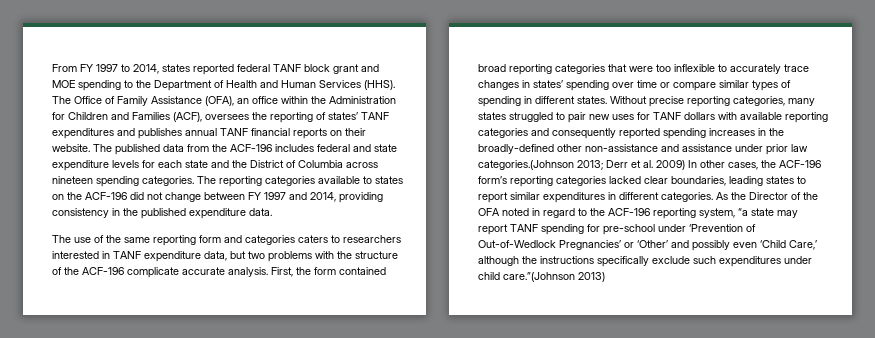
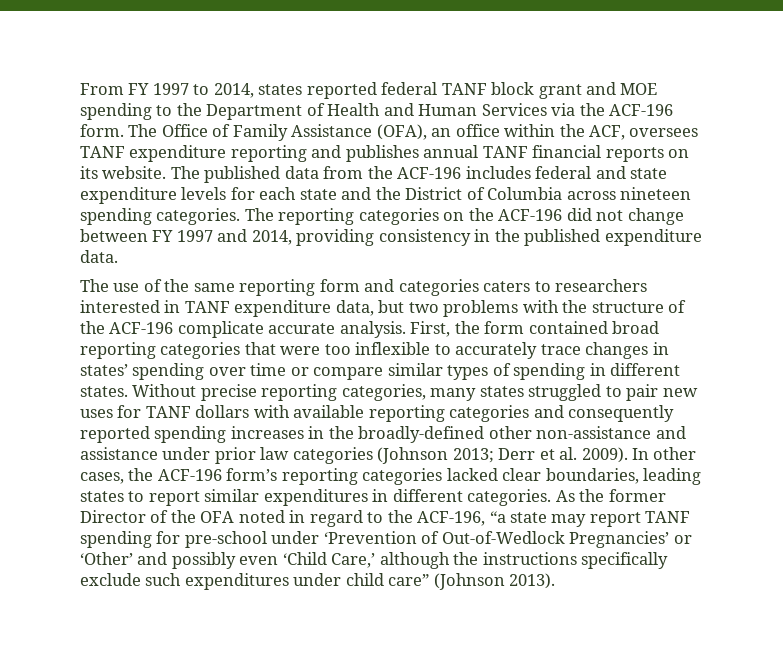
- From FY 1997 to 2014, states reported federal TANF block grant and MOE spending to the Department of Health and Human Services (HHS).
+ From FY 1997 to 2014, states reported federal TANF block grant and MOE spending to the Department of Health and Human Services via the ACF-196 form.
- The Office of Family Assistance (OFA), an office within the Administration for Children and Families (ACF), oversees the reporting of states’ TANF expenditures and publishes annual TANF financial reports on their website.
+ The Office of Family Assistance (OFA), an office within the ACF, oversees TANF expenditure reporting and publishes annual TANF financial reports on its website.
- The reporting categories available to states on the ACF-196 did not change between FY 1997 and 2014, providing consistency in the published expenditure data.
+ The reporting categories on the ACF-196 did not change between FY 1997 and 2014, providing consistency in the published expenditure data.
- Without precise reporting categories, many states struggled to pair new uses for TANF dollars with available reporting categories and consequently reported spending increases in the broadly-defined other non-assistance and assistance under prior law categories.(Johnson 2013; Derr et al. 2009) In other cases, the ACF-196 form’s reporting categories lacked clear boundaries, leading states to report similar expenditures in different categories.
+ Without precise reporting categories, many states struggled to pair new uses for TANF dollars with available reporting categories and consequently reported spending increases in the broadly-defined other non-assistance and assistance under prior law categories (Johnson 2013; Derr et al. 2009). In other cases, the ACF-196 form’s reporting categories lacked clear boundaries, leading states to report similar expenditures in different categories.
- As the Director of the OFA noted in regard to the ACF-196 reporting system, “a state may report TANF spending for pre-school under ‘Prevention of Out-of-Wedlock Pregnancies’ or ‘Other’ and possibly even ‘Child Care,’ although the instructions specifically exclude such expenditures under child care.”(Johnson 2013)
+ As the former Director of the OFA noted in regard to the ACF-196, “a state may report TANF spending for pre-school under ‘Prevention of Out-of-Wedlock Pregnancies’ or ‘Other’ and possibly even ‘Child Care,’ although the instructions specifically exclude such expenditures under child care” (Johnson 2013).

